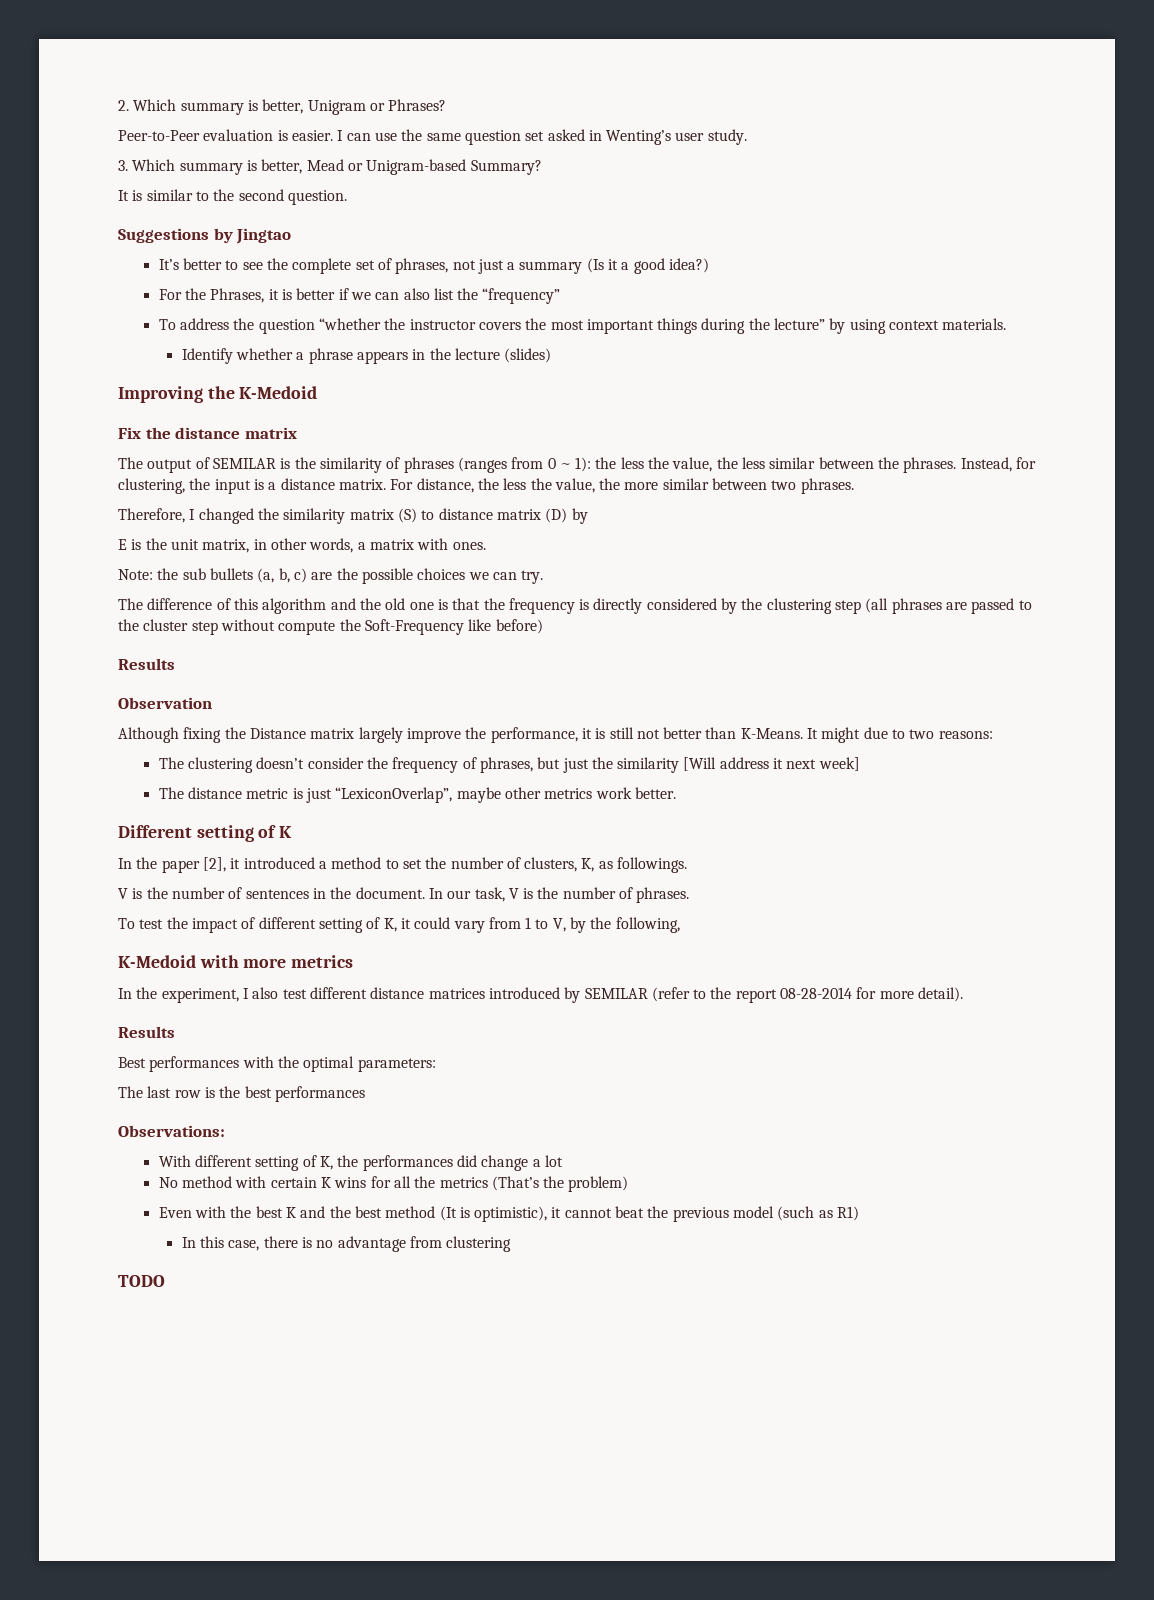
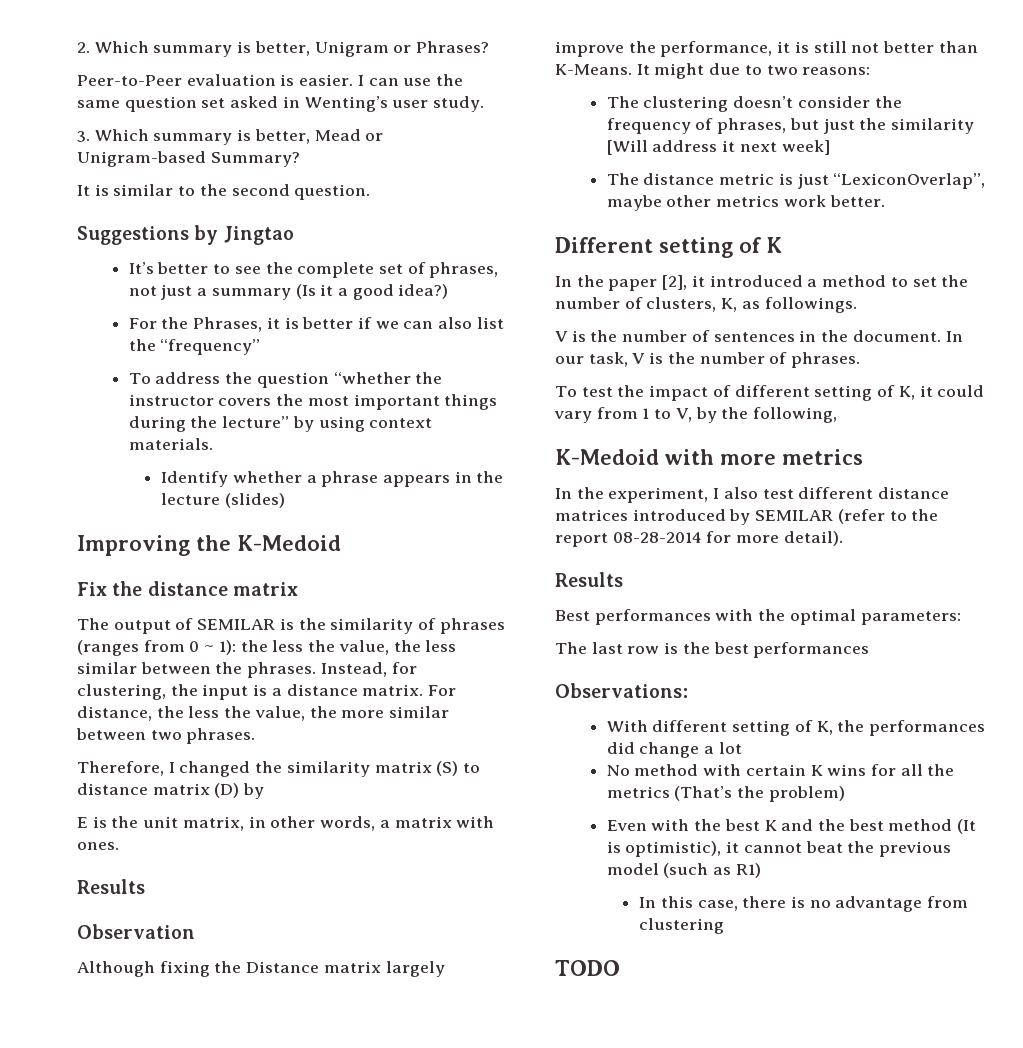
- Note: the sub bullets (a, b, c) are the possible choices we can try.
- The difference of this algorithm and the old one is that the frequency is directly considered by the clustering step (all phrases are passed to the cluster step without compute the Soft-Frequency like before)

